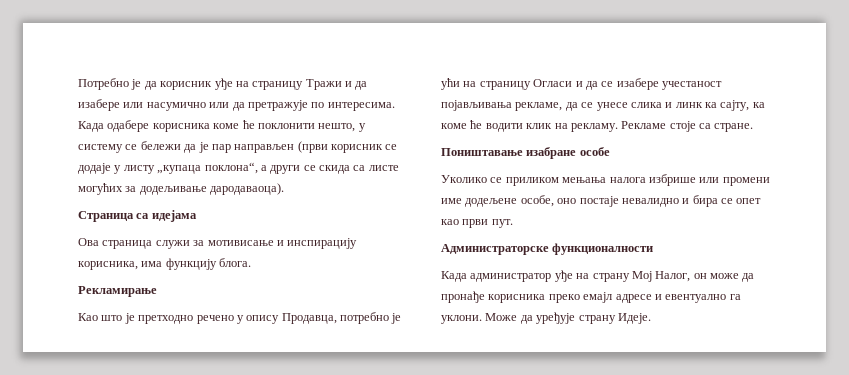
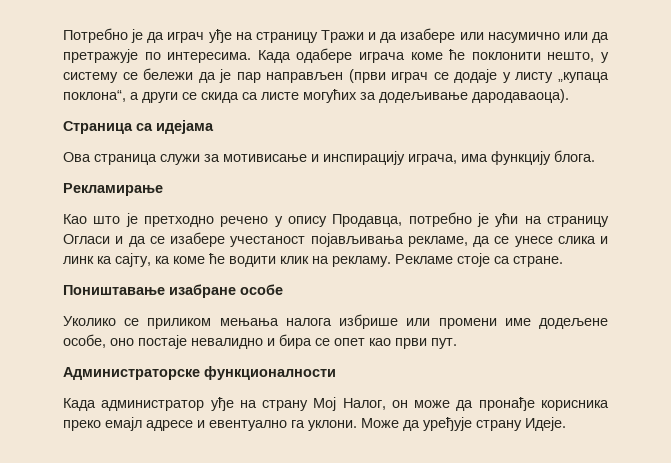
- Потребно је да корисник уђе на страницу Тражи и да изабере или насумично или да претражује по интересима.
+ Потребно је да играч уђе на страницу Тражи и да изабере или насумично или да претражује по интересима.
- Када одабере корисника коме ће поклонити нешто, у систему се бележи да је пар направљен (први корисник се додаје у листу „купаца поклона“, а други се скида са листе могућих за додељивање дародаваоца).
+ Када одабере играча коме ће поклонити нешто, у систему се бележи да је пар направљен (први играч се додаје у листу „купаца поклона“, а други се скида са листе могућих за додељивање дародаваоца).
- Ова страница служи за мотивисање и инспирацију корисника, има функцију блога.
+ Ова страница служи за мотивисање и инспирацију играча, има функцију блога.

